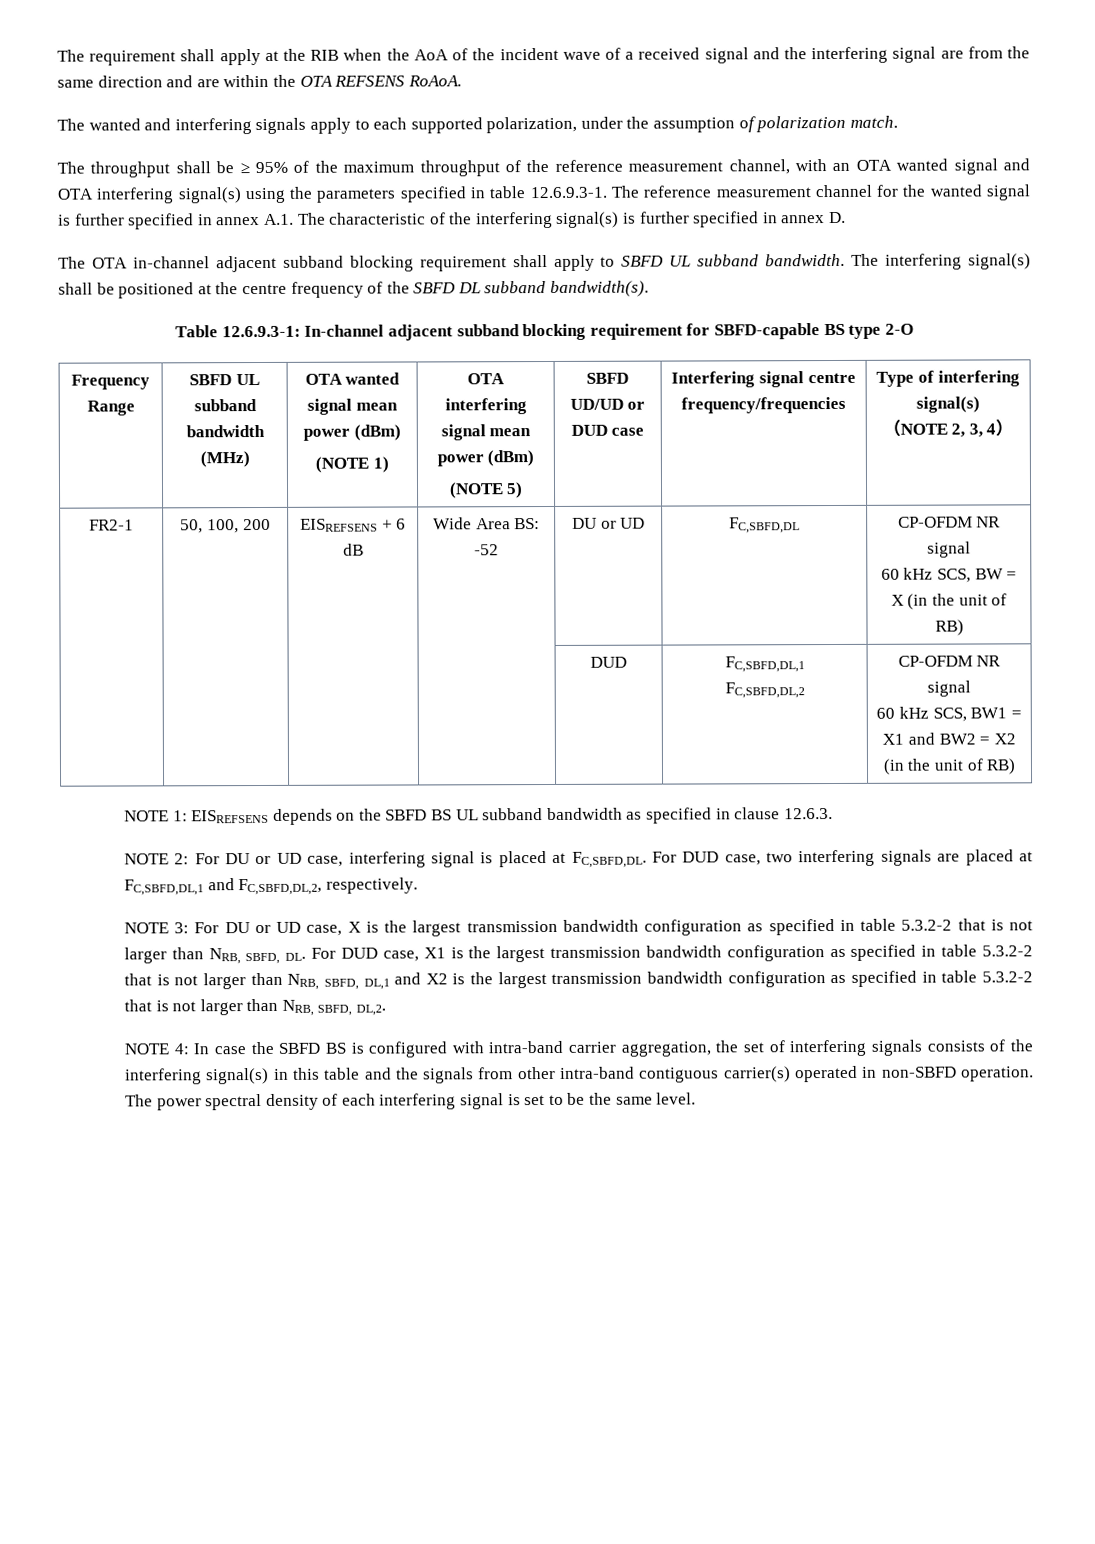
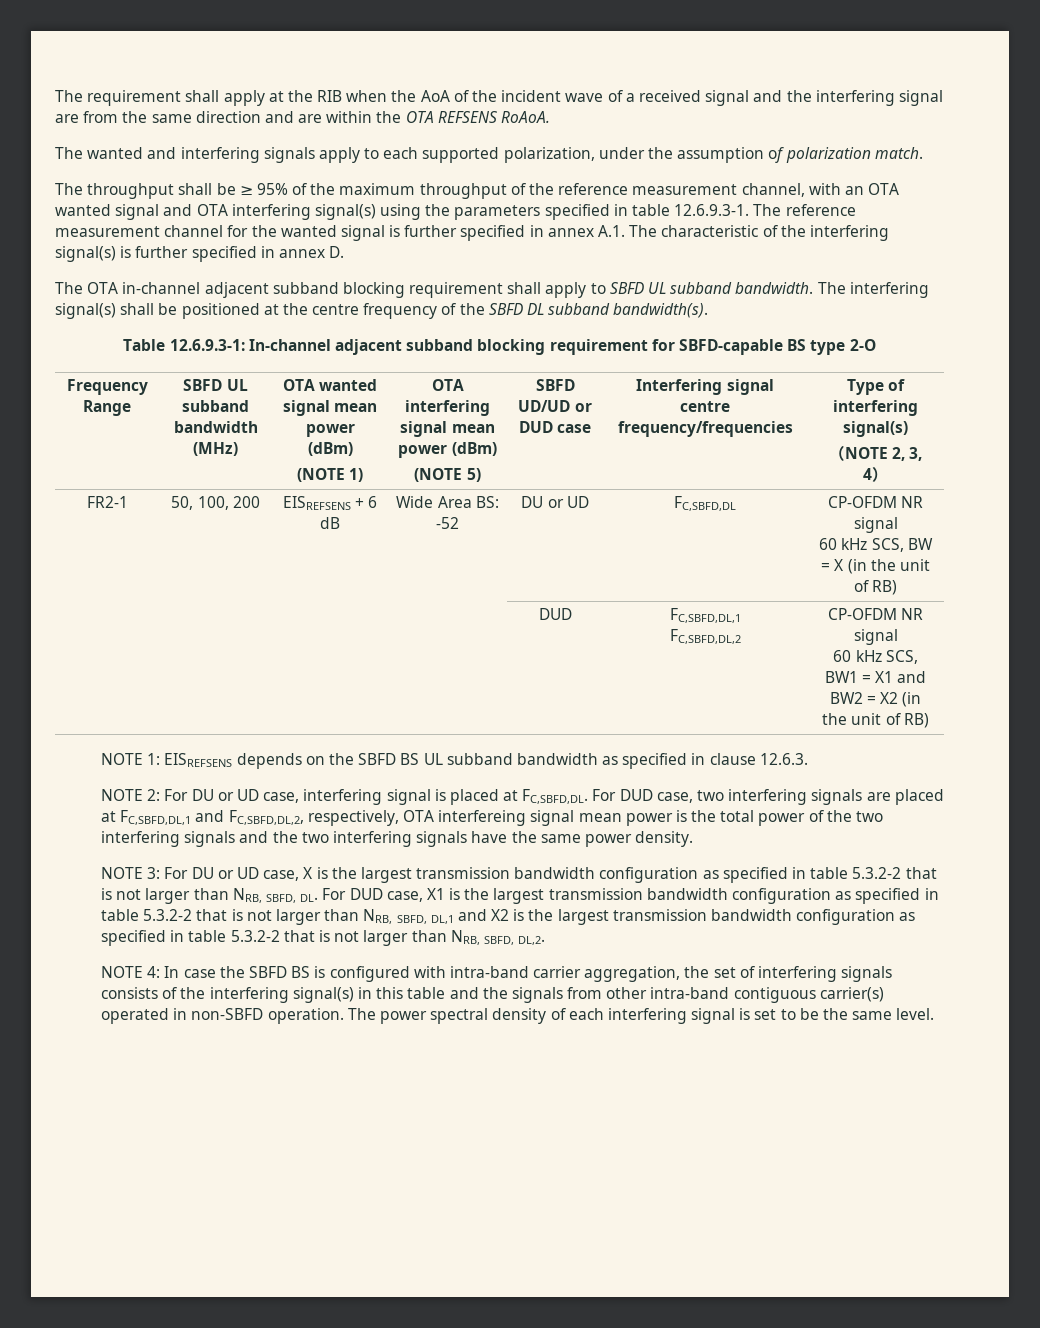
- For DUD case, two interfering signals are placed at FC,SBFD,DL,1 and FC,SBFD,DL,2, respectively.
+ For DUD case, two interfering signals are placed at FC,SBFD,DL,1 and FC,SBFD,DL,2, respectively, OTA interfereing signal mean power is the total power of the two interfering signals and the two interfering signals have the same power density.

